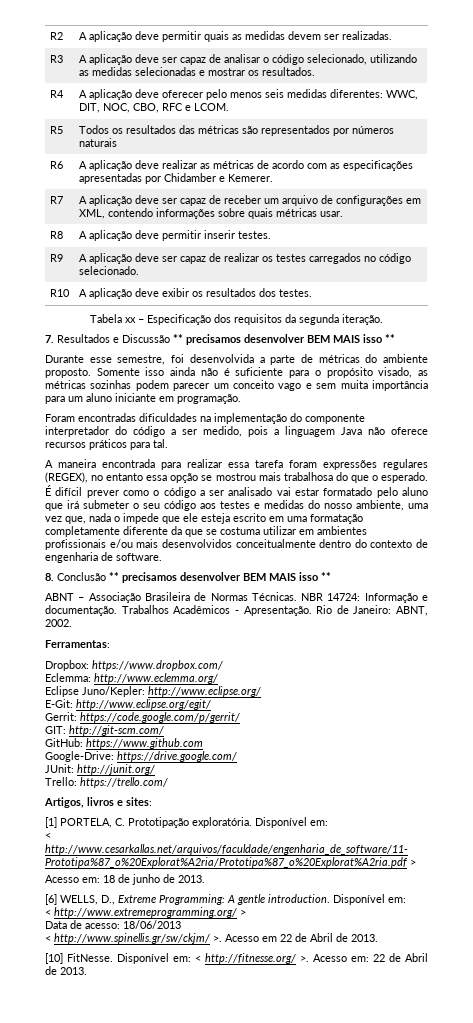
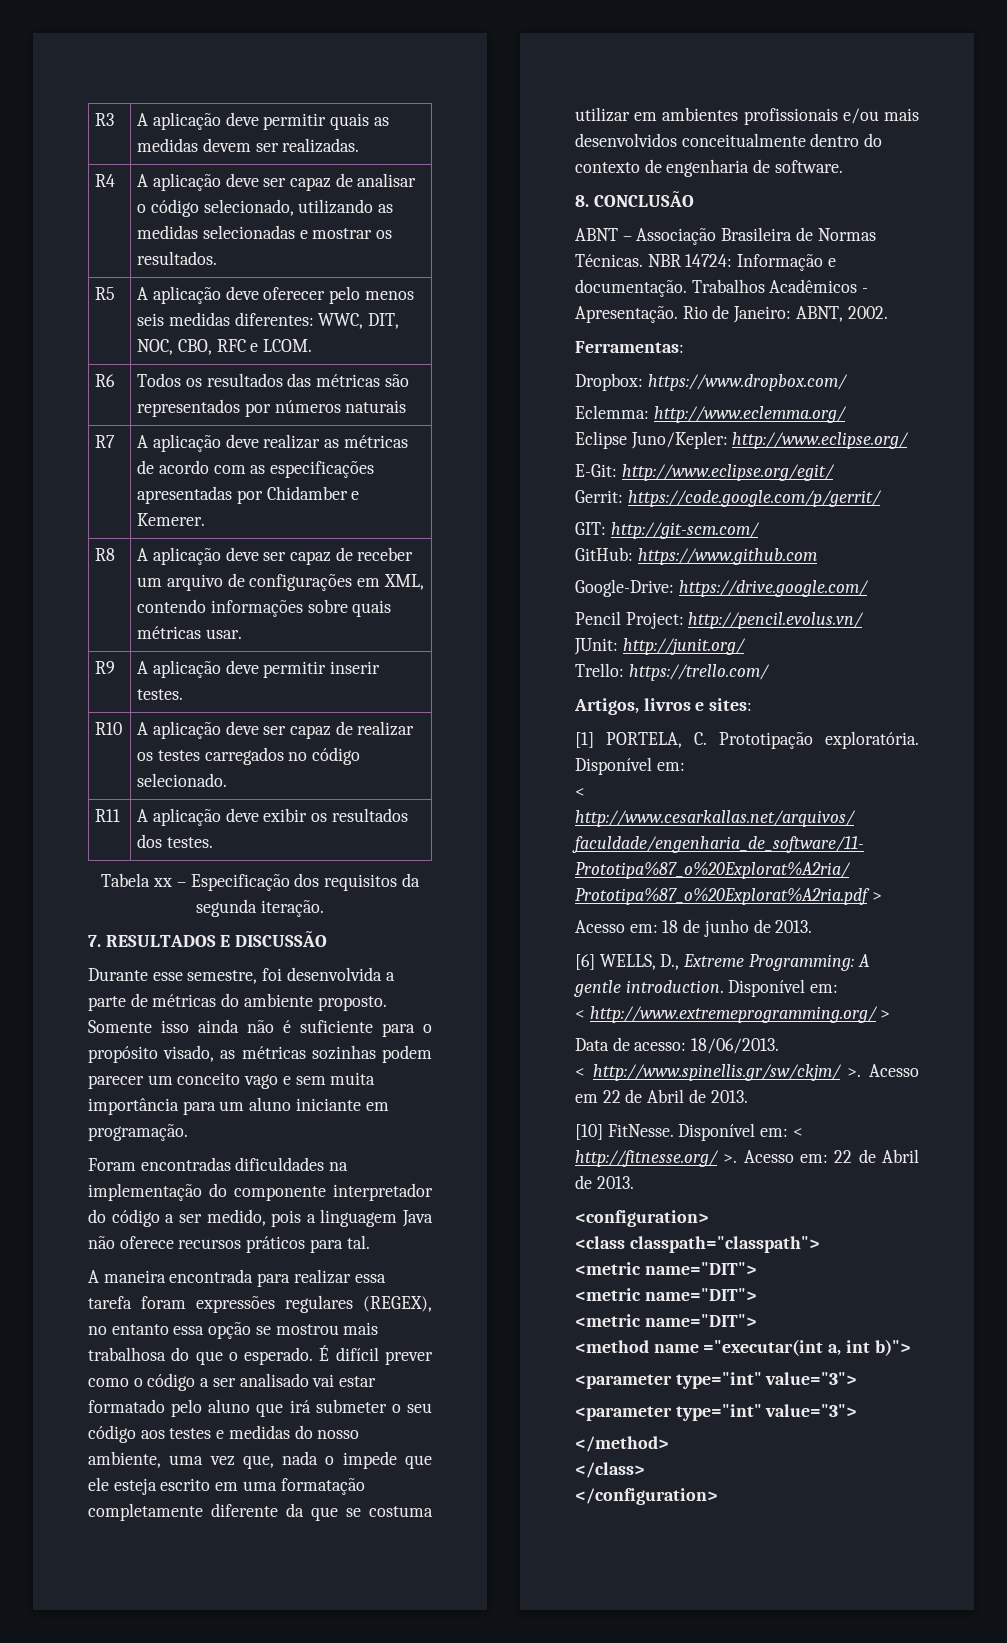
- R2 | A aplicação deve permitir quais as medidas devem ser realizadas.
+ R3 | A aplicação deve permitir quais as medidas devem ser realizadas.
- R3 | A aplicação deve ser capaz de analisar o código selecionado, utilizando as medidas selecionadas e mostrar os resultados.
+ R4 | A aplicação deve ser capaz de analisar o código selecionado, utilizando as medidas selecionadas e mostrar os resultados.
- R4 | A aplicação deve oferecer pelo menos seis medidas diferentes: WWC, DIT, NOC, CBO, RFC e LCOM.
+ R5 | A aplicação deve oferecer pelo menos seis medidas diferentes: WWC, DIT, NOC, CBO, RFC e LCOM.
- R5 | Todos os resultados das métricas são representados por números naturais
+ R6 | Todos os resultados das métricas são representados por números naturais
- R6 | A aplicação deve realizar as métricas de acordo com as especificações apresentadas por Chidamber e Kemerer.
+ R7 | A aplicação deve realizar as métricas de acordo com as especificações apresentadas por Chidamber e Kemerer.
- R7 | A aplicação deve ser capaz de receber um arquivo de configurações em XML, contendo informações sobre quais métricas usar.
+ R8 | A aplicação deve ser capaz de receber um arquivo de configurações em XML, contendo informações sobre quais métricas usar.
- R8 | A aplicação deve permitir inserir testes.
+ R9 | A aplicação deve permitir inserir testes.
- R9 | A aplicação deve ser capaz de realizar os testes carregados no código selecionado.
+ R10 | A aplicação deve ser capaz de realizar os testes carregados no código selecionado.
- R10 | A aplicação deve exibir os resultados dos testes.
+ R11 | A aplicação deve exibir os resultados dos testes.
- 7. Resultados e Discussão ** precisamos desenvolver BEM MAIS isso **
+ 7. RESULTADOS E DISCUSSÃO
- 8. Conclusão ** precisamos desenvolver BEM MAIS isso **
+ 8. CONCLUSÃO
+ Pencil Project: http://pencil.evolus.vn/
- Data de acesso: 18/06/2013
+ Data de acesso: 18/06/2013.
+ <configuration>
+ <class classpath="classpath">
+ <metric name="DIT">
+ <metric name="DIT">
+ <metric name="DIT">
+ <method name ="executar(int a, int b)">
+ <parameter type="int" value="3">
+ <parameter type="int" value="3">
+ </method>
+ </class>
+ </configuration>

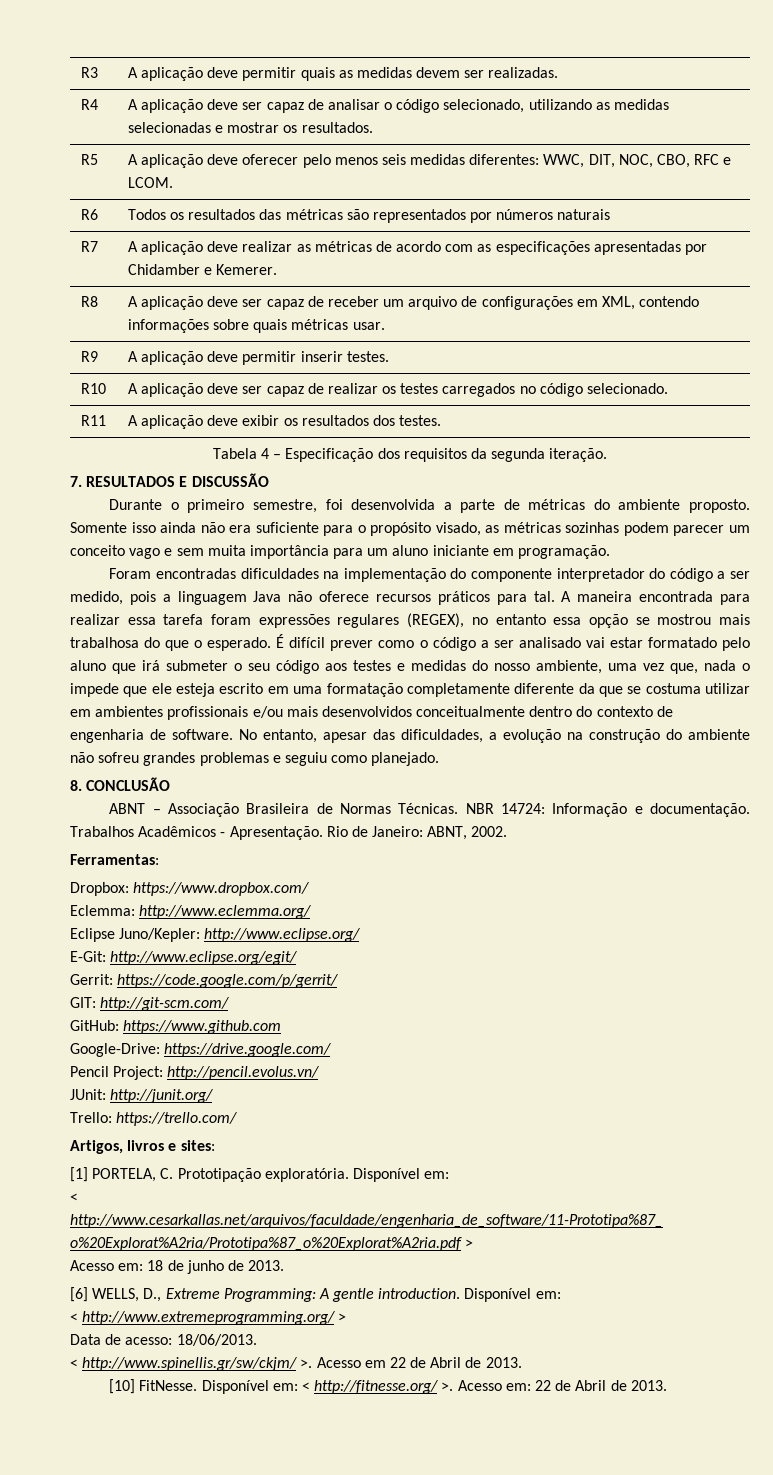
- Tabela xx – Especificação dos requisitos da segunda iteração.
+ Tabela 4 – Especificação dos requisitos da segunda iteração.
- Durante esse semestre, foi desenvolvida a parte de métricas do ambiente proposto.
+ Durante o primeiro semestre, foi desenvolvida a parte de métricas do ambiente proposto.
- Somente isso ainda não é suficiente para o propósito visado, as métricas sozinhas podem parecer um conceito vago e sem muita importância para um aluno iniciante em programação.
+ Somente isso ainda não era suficiente para o propósito visado, as métricas sozinhas podem parecer um conceito vago e sem muita importância para um aluno iniciante em programação.
- Foram encontradas dificuldades na implementação do componente interpretador do código a ser medido, pois a linguagem Java não oferece recursos práticos para tal.
- A maneira encontrada para realizar essa tarefa foram expressões regulares (REGEX), no entanto essa opção se mostrou mais trabalhosa do que o esperado.
+ Foram encontradas dificuldades na implementação do componente interpretador do código a ser medido, pois a linguagem Java não oferece recursos práticos para tal. A maneira encontrada para realizar essa tarefa foram expressões regulares (REGEX), no entanto essa opção se mostrou mais trabalhosa do que o esperado.
+ No entanto, apesar das dificuldades, a evolução na construção do ambiente não sofreu grandes problemas e seguiu como planejado.
- <configuration>
- <class classpath="classpath">
- <metric name="DIT">
- <metric name="DIT">
- <metric name="DIT">
- <method name ="executar(int a, int b)">
- <parameter type="int" value="3">
- <parameter type="int" value="3">
- </method>
- </class>
- </configuration>

